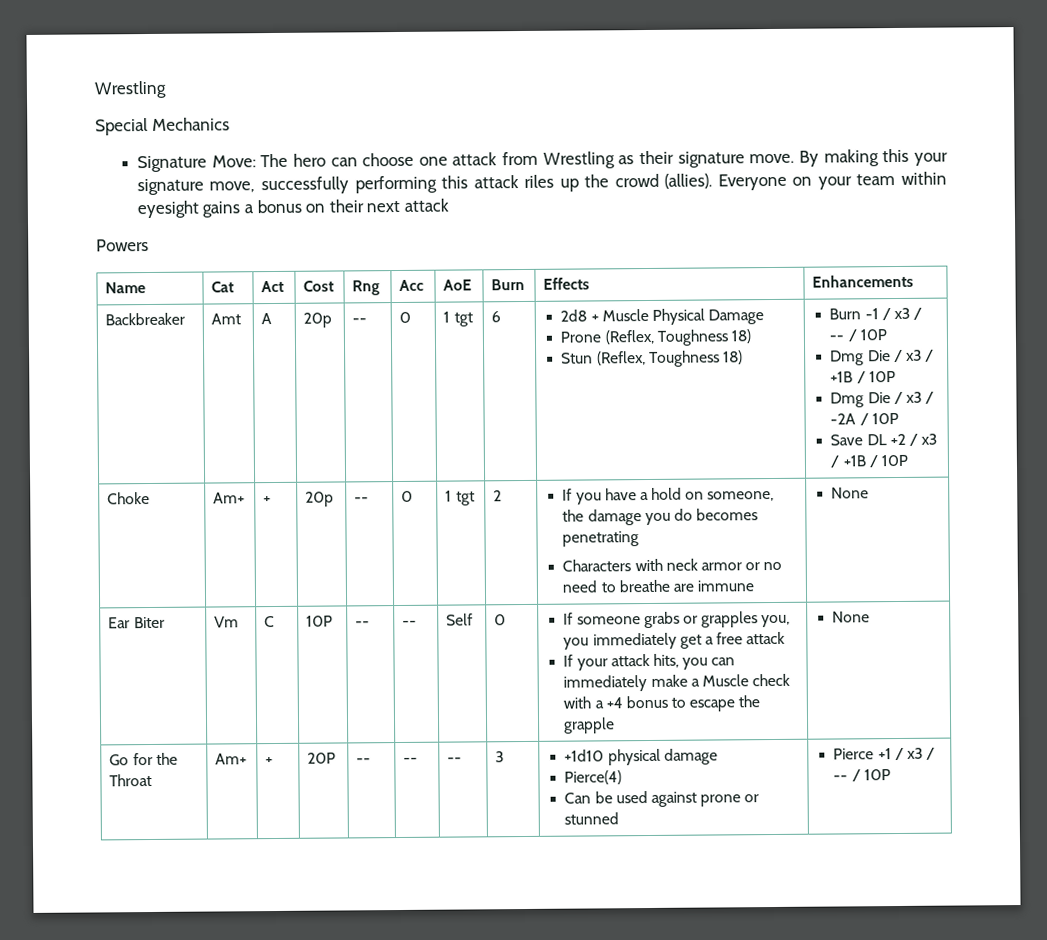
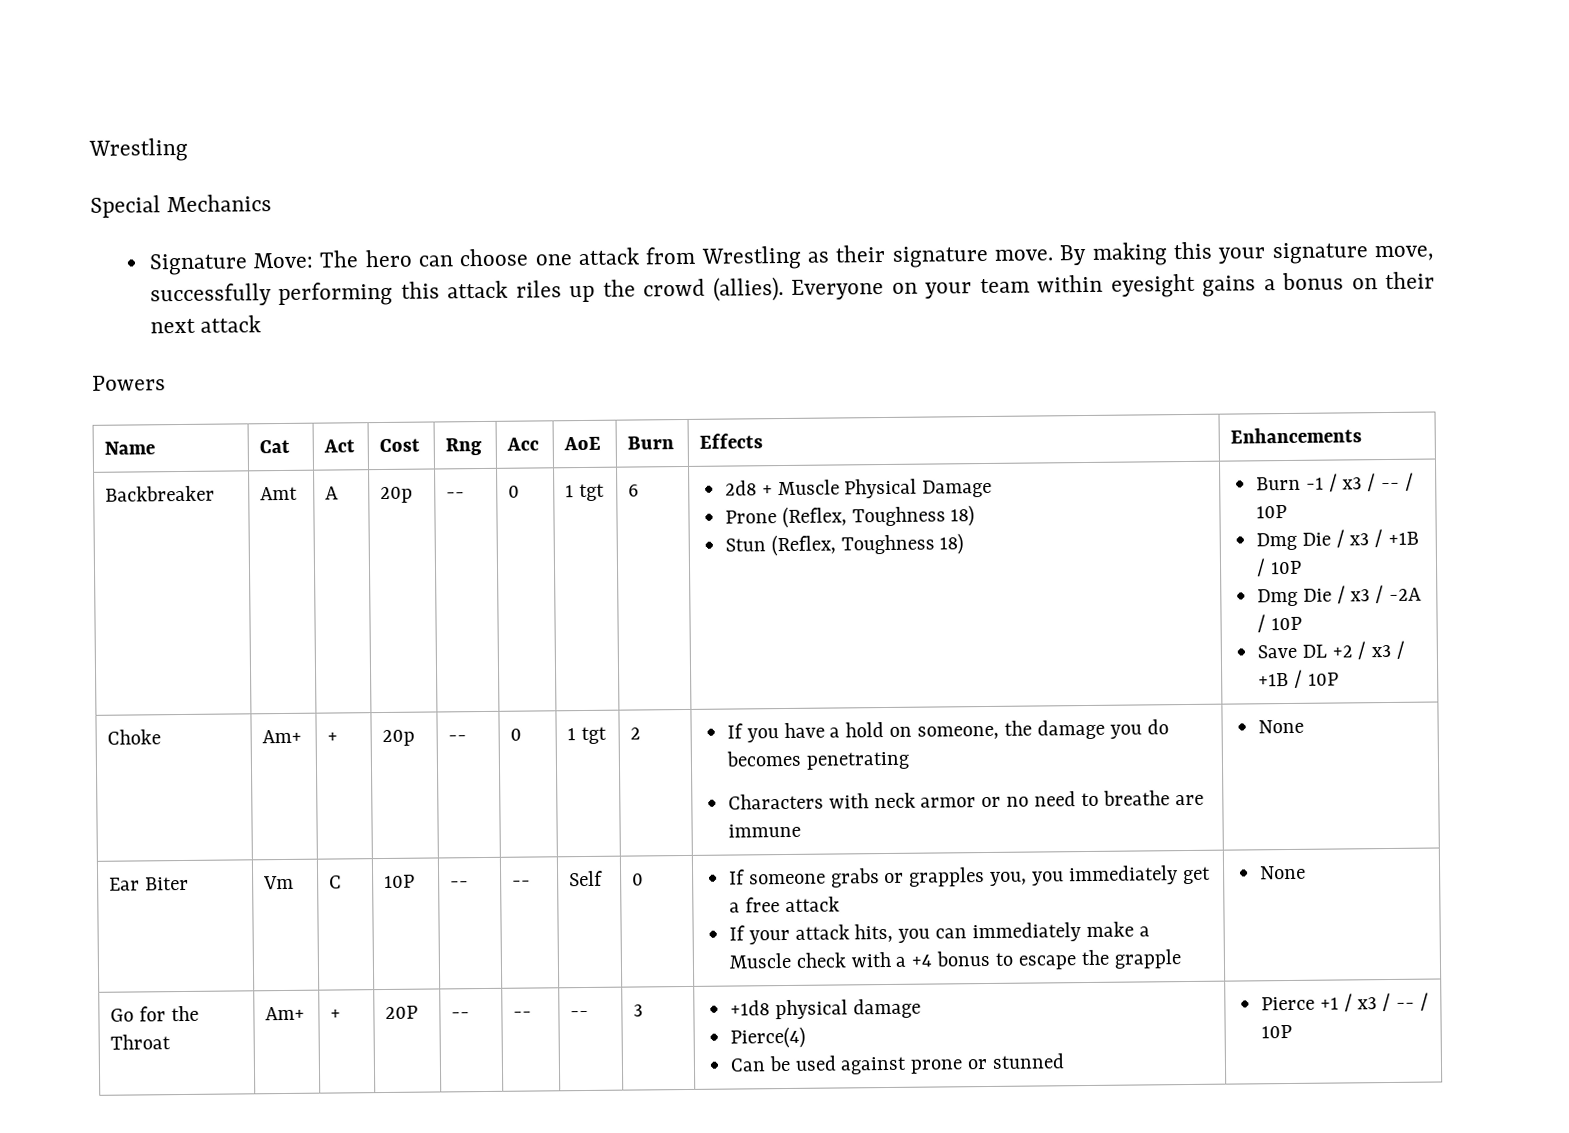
- Go for the Throat | Am+ | + | 20P | -- | -- | -- | 3 | +1d10 physical damage
+ Go for the Throat | Am+ | + | 20P | -- | -- | -- | 3 | +1d8 physical damage

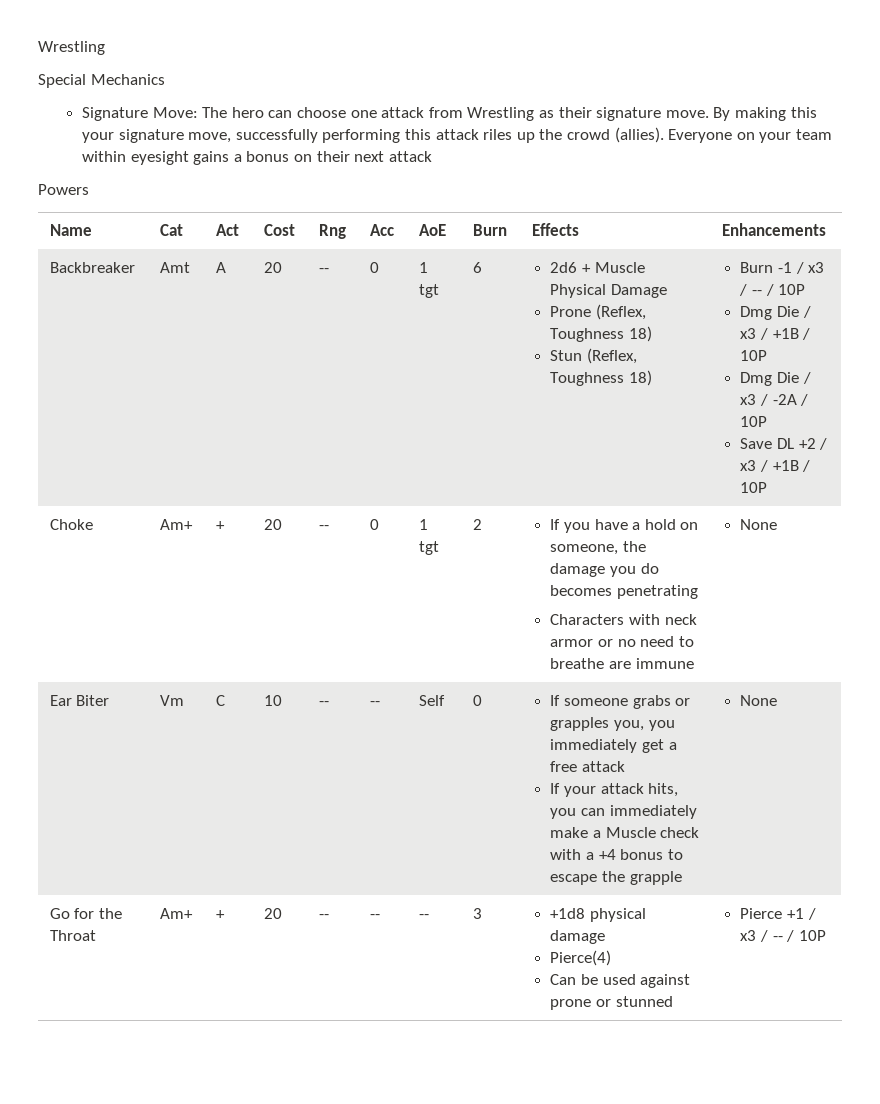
- A | 20p
+ A | 20
- 2d8 + Muscle Physical Damage
+ 2d6 + Muscle Physical Damage
- Choke | Am+ | + | 20p | -- | 0 | 1 tgt | 2 | If you have a hold on someone, the damage you do becomes penetrating
+ Choke | Am+ | + | 20 | -- | 0 | 1 tgt | 2 | If you have a hold on someone, the damage you do becomes penetrating
- C | 10P
+ C | 10
- Go for the Throat | Am+ | + | 20P | -- | -- | -- | 3 | +1d8 physical damage
+ Go for the Throat | Am+ | + | 20 | -- | -- | -- | 3 | +1d8 physical damage

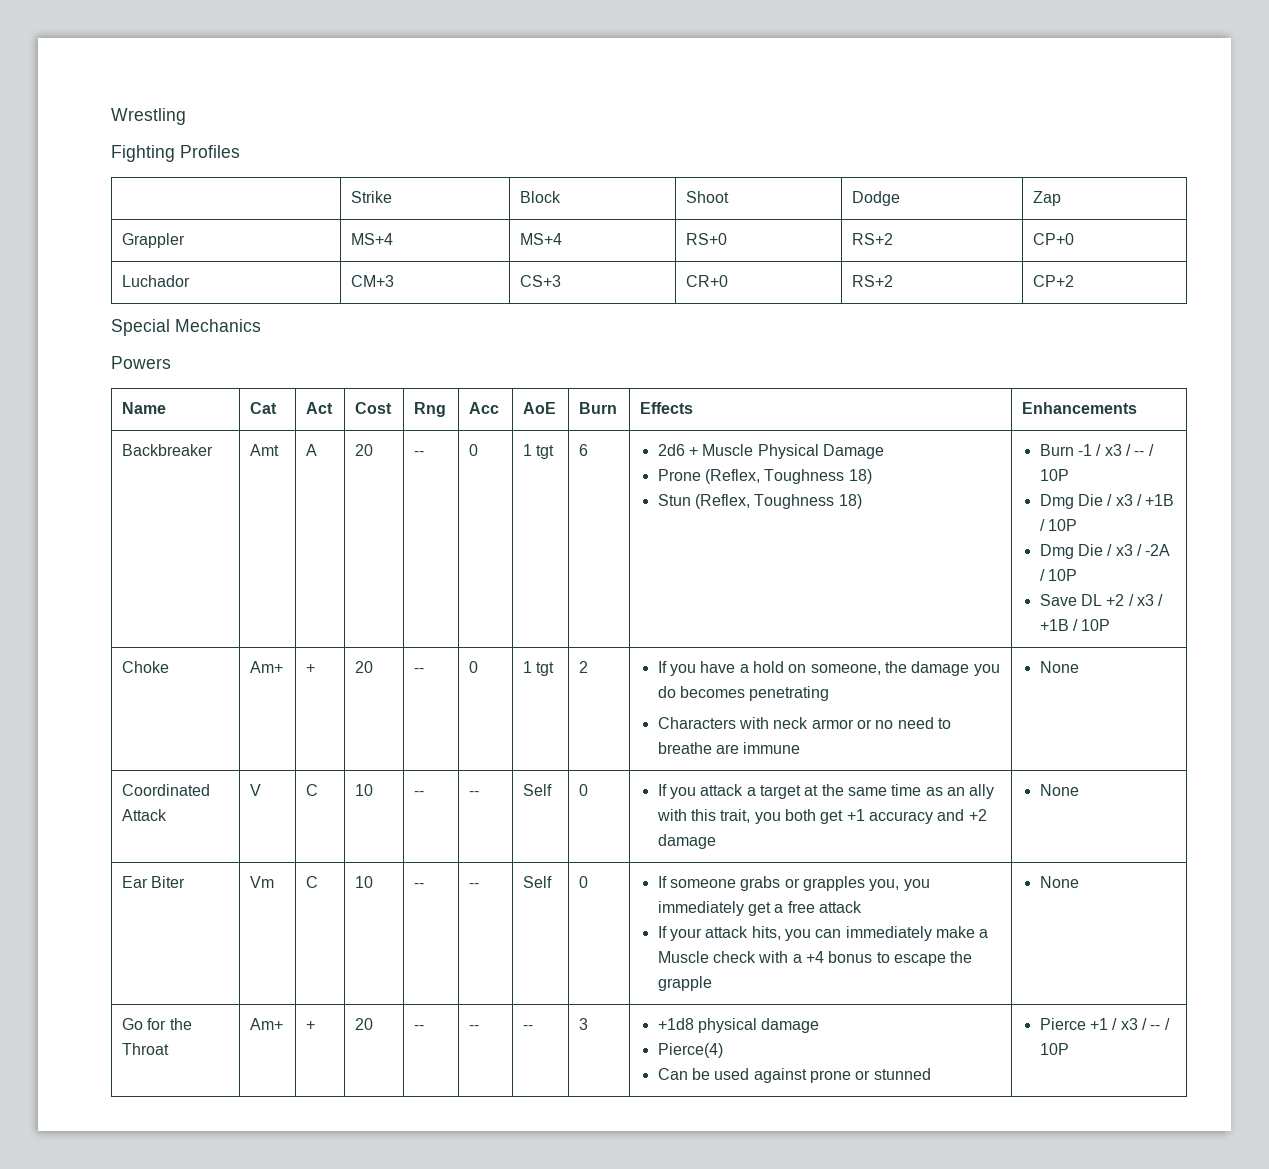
+ Fighting Profiles
+ | Strike | Block | Shoot | Dodge | Zap
+ Grappler | MS+4 | MS+4 | RS+0 | RS+2 | CP+0
+ Luchador | CM+3 | CS+3 | CR+0 | RS+2 | CP+2
  Special Mechanics
- Signature Move: The hero can choose one attack from Wrestling as their signature move. By making this your signature move, successfully performing this attack riles up the crowd (allies). Everyone on your team within eyesight gains a bonus on their next attack
+ Coordinated Attack | V | C | 10 | -- | -- | Self | 0 | If you attack a target at the same time as an ally with this trait, you both get +1 accuracy and +2 damage | None

